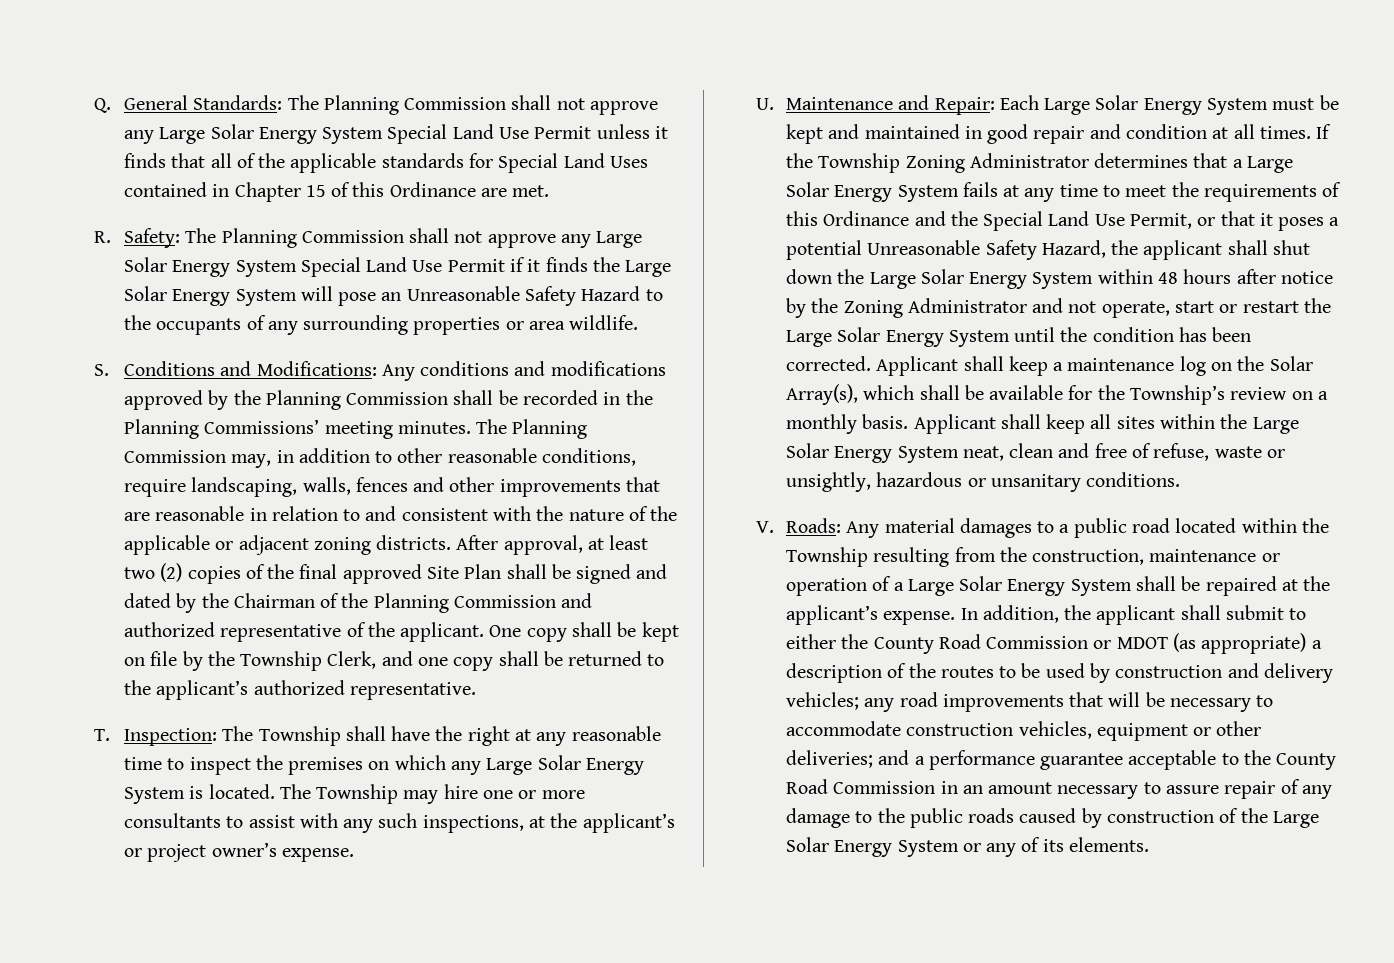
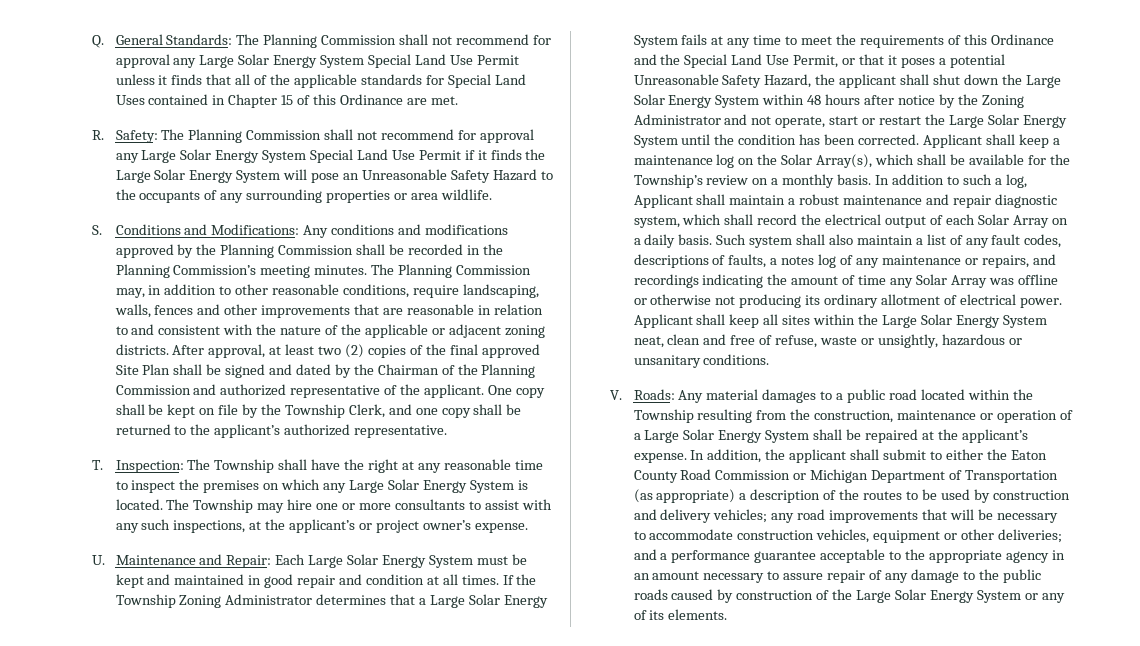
- Q. General Standards: The Planning Commission shall not approve any Large Solar Energy System Special Land Use Permit unless it finds that all of the applicable standards for Special Land Uses contained in Chapter 15 of this Ordinance are met.
+ Q. General Standards: The Planning Commission shall not recommend for approval any Large Solar Energy System Special Land Use Permit unless it finds that all of the applicable standards for Special Land Uses contained in Chapter 15 of this Ordinance are met.
- R. Safety: The Planning Commission shall not approve any Large Solar Energy System Special Land Use Permit if it finds the Large Solar Energy System will pose an Unreasonable Safety Hazard to the occupants of any surrounding properties or area wildlife.
+ R. Safety: The Planning Commission shall not recommend for approval any Large Solar Energy System Special Land Use Permit if it finds the Large Solar Energy System will pose an Unreasonable Safety Hazard to the occupants of any surrounding properties or area wildlife.
- S. Conditions and Modifications: Any conditions and modifications approved by the Planning Commission shall be recorded in the Planning Commissions’ meeting minutes.
+ S. Conditions and Modifications: Any conditions and modifications approved by the Planning Commission shall be recorded in the Planning Commission’s meeting minutes.
+ In addition to such a log, Applicant shall maintain a robust maintenance and repair diagnostic system, which shall record the electrical output of each Solar Array on a daily basis. Such system shall also maintain a list of any fault codes, descriptions of faults, a notes log of any maintenance or repairs, and recordings indicating the amount of time any Solar Array was offline or otherwise not producing its ordinary allotment of electrical power.
- In addition, the applicant shall submit to either the County Road Commission or MDOT (as appropriate) a description of the routes to be used by construction and delivery vehicles;
+ In addition, the applicant shall submit to either the Eaton County Road Commission or Michigan Department of Transportation (as appropriate) a description of the routes to be used by construction and delivery vehicles;
- and a performance guarantee acceptable to the County Road Commission in an amount necessary to assure repair of any damage to the public roads caused by construction of the Large Solar Energy System or any of its elements.
+ and a performance guarantee acceptable to the appropriate agency in an amount necessary to assure repair of any damage to the public roads caused by construction of the Large Solar Energy System or any of its elements.

